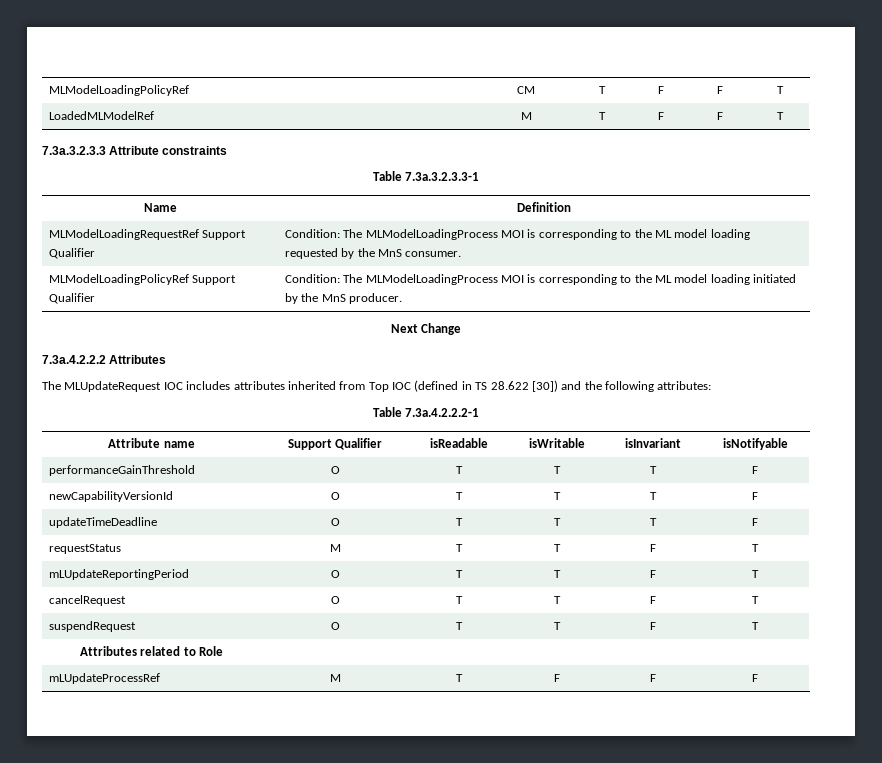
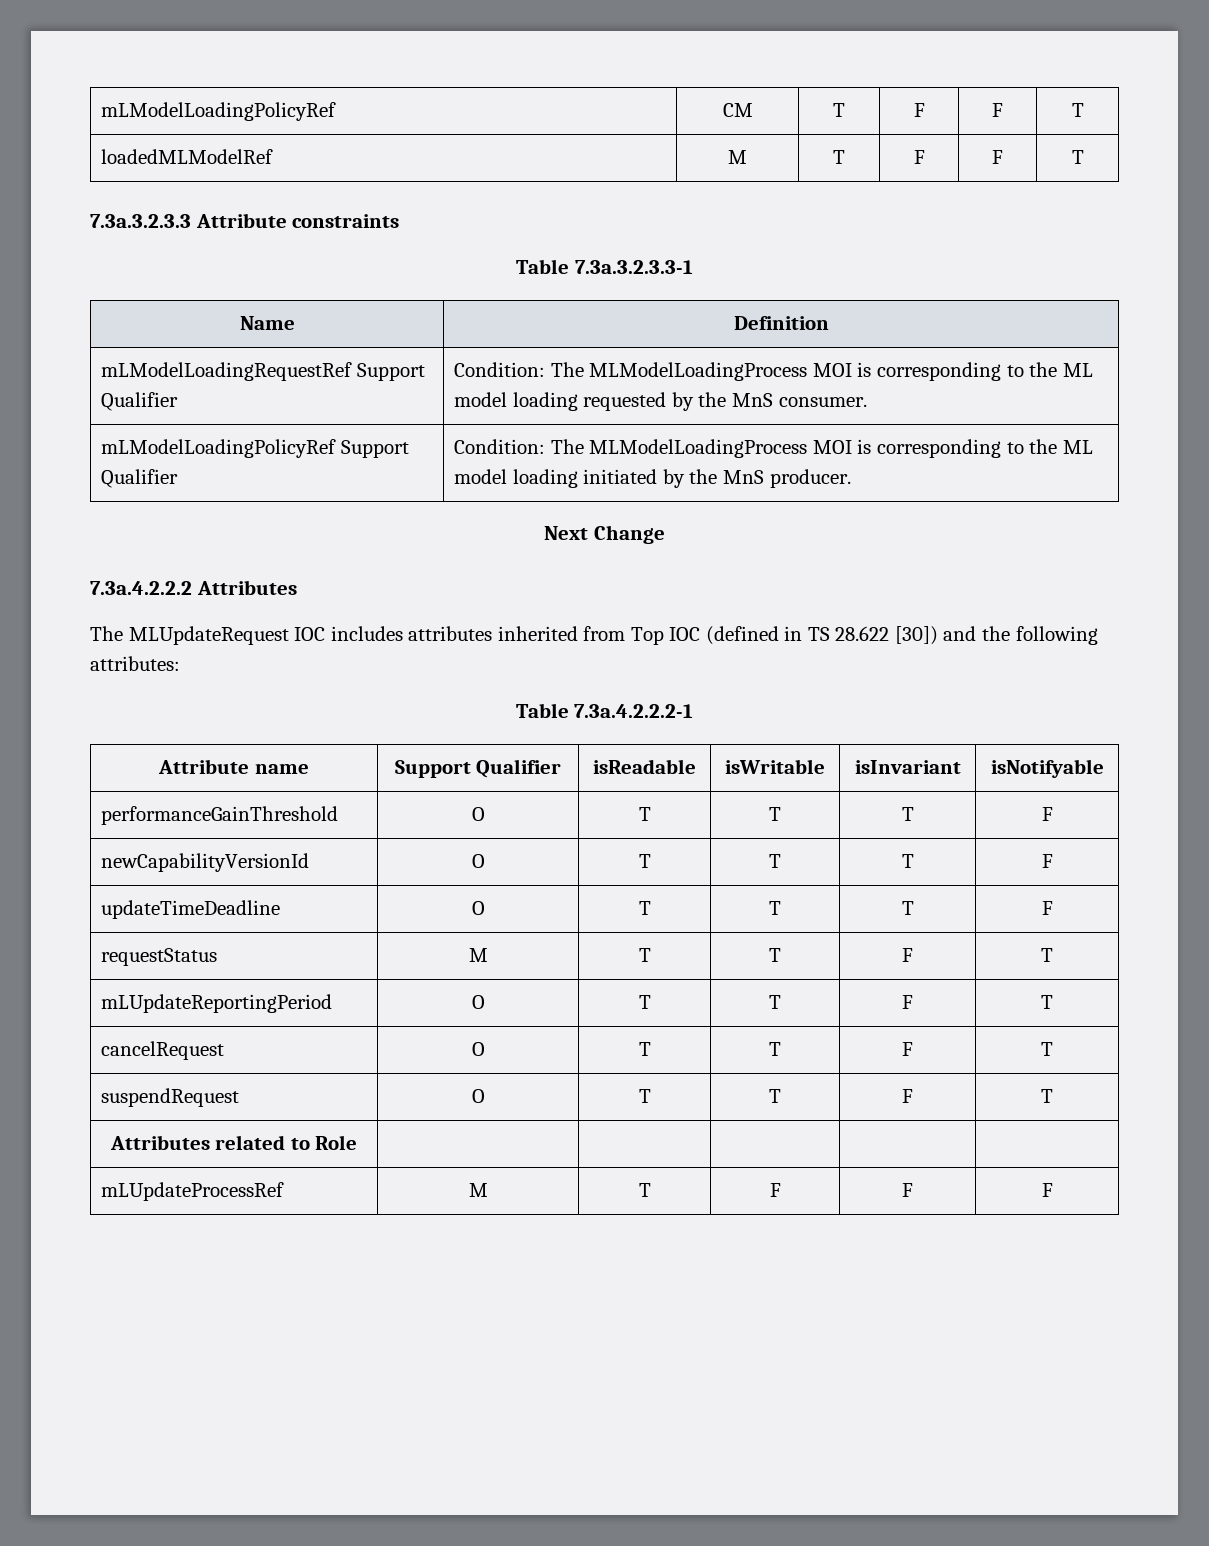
- MLModelLoadingPolicyRef | CM | T | F | F | T
+ mLModelLoadingPolicyRef | CM | T | F | F | T
- LoadedMLModelRef | M | T | F | F | T
+ loadedMLModelRef | M | T | F | F | T
- MLModelLoadingRequestRef Support Qualifier | Condition: The MLModelLoadingProcess MOI is corresponding to the ML model loading requested by the MnS consumer.
+ mLModelLoadingRequestRef Support Qualifier | Condition: The MLModelLoadingProcess MOI is corresponding to the ML model loading requested by the MnS consumer.
- MLModelLoadingPolicyRef Support Qualifier | Condition: The MLModelLoadingProcess MOI is corresponding to the ML model loading initiated by the MnS producer.
+ mLModelLoadingPolicyRef Support Qualifier | Condition: The MLModelLoadingProcess MOI is corresponding to the ML model loading initiated by the MnS producer.

